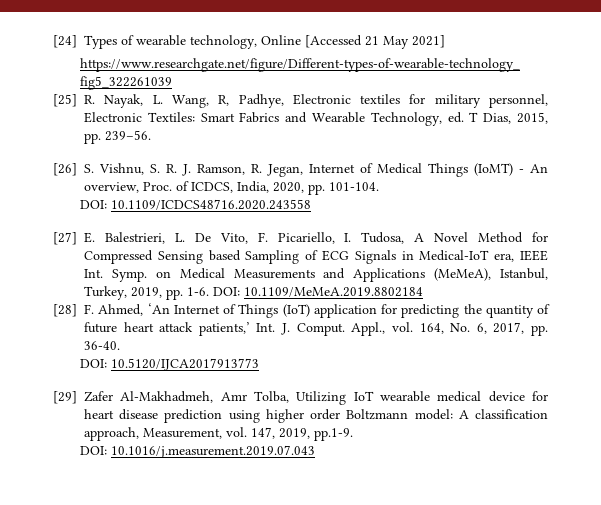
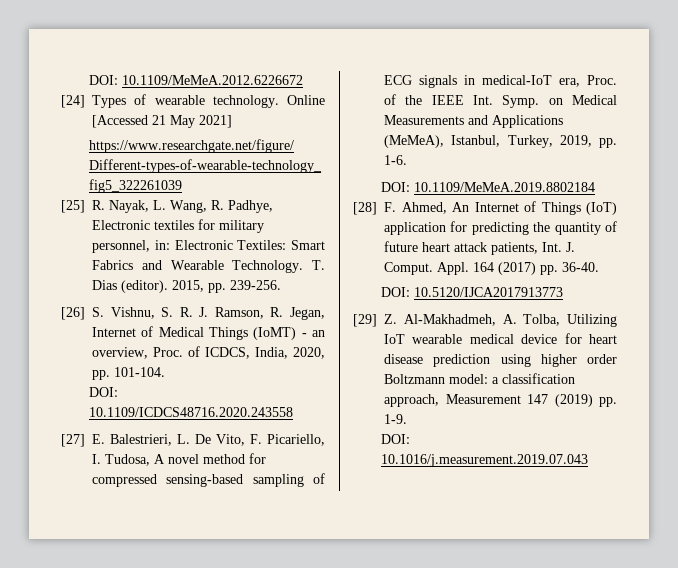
+ DOI: 10.1109/MeMeA.2012.6226672
- [24] Types of wearable technology, Online [Accessed 21 May 2021]
+ [24] Types of wearable technology. Online [Accessed 21 May 2021]
- [25] R. Nayak, L. Wang, R, Padhye, Electronic textiles for military personnel, Electronic Textiles: Smart Fabrics and Wearable Technology, ed. T Dias, 2015, pp. 239–56.
+ [25] R. Nayak, L. Wang, R. Padhye, Electronic textiles for military personnel, in: Electronic Textiles: Smart Fabrics and Wearable Technology. T. Dias (editor). 2015, pp. 239-256.
- [26] S. Vishnu, S. R. J. Ramson, R. Jegan, Internet of Medical Things (IoMT) - An overview, Proc. of ICDCS, India, 2020, pp. 101-104.
+ [26] S. Vishnu, S. R. J. Ramson, R. Jegan, Internet of Medical Things (IoMT) - an overview, Proc. of ICDCS, India, 2020, pp. 101-104.
- [27] E. Balestrieri, L. De Vito, F. Picariello, I. Tudosa, A Novel Method for Compressed Sensing based Sampling of ECG Signals in Medical-IoT era, IEEE Int. Symp. on Medical Measurements and Applications (MeMeA), Istanbul, Turkey, 2019, pp. 1-6. DOI: 10.1109/MeMeA.2019.8802184
+ [27] E. Balestrieri, L. De Vito, F. Picariello, I. Tudosa, A novel method for compressed sensing-based sampling of ECG signals in medical-IoT era, Proc. of the IEEE Int. Symp. on Medical Measurements and Applications (MeMeA), Istanbul, Turkey, 2019, pp. 1-6.
+ DOI: 10.1109/MeMeA.2019.8802184
- [28] F. Ahmed, ‘An Internet of Things (IoT) application for predicting the quantity of future heart attack patients,’ Int. J. Comput.
+ [28] F. Ahmed, An Internet of Things (IoT) application for predicting the quantity of future heart attack patients, Int. J. Comput.
- Appl., vol. 164, No. 6, 2017, pp. 36-40.
+ Appl. 164 (2017) pp. 36-40.
- [29] Zafer Al-Makhadmeh, Amr Tolba, Utilizing IoT wearable medical device for heart disease prediction using higher order Boltzmann model: A classification approach, Measurement, vol. 147, 2019, pp.1-9.
+ [29] Z. Al-Makhadmeh, A. Tolba, Utilizing IoT wearable medical device for heart disease prediction using higher order Boltzmann model: a classification approach, Measurement 147 (2019) pp. 1-9.

